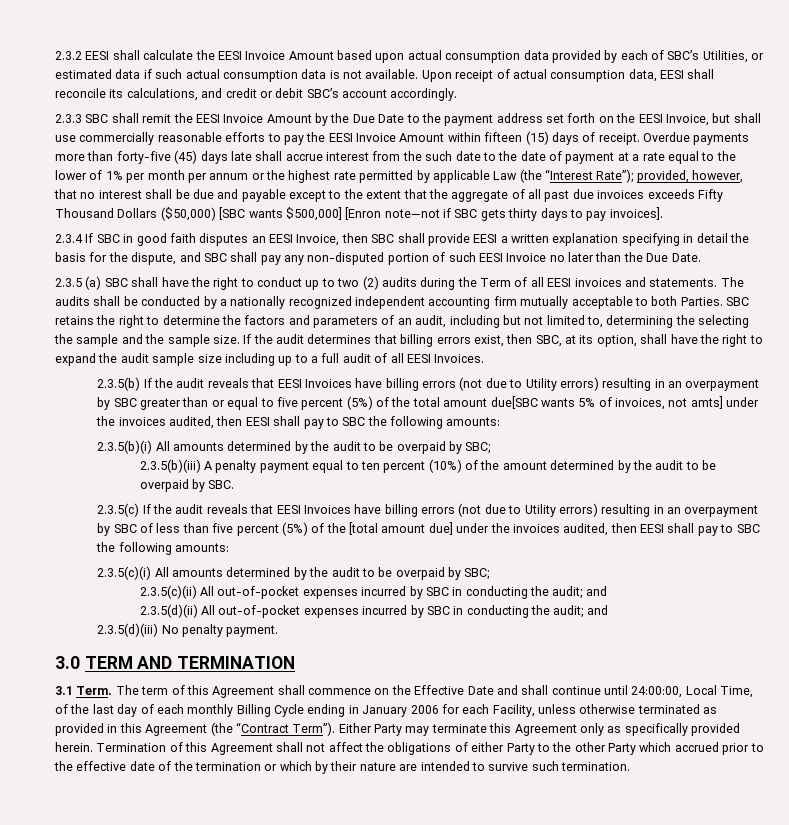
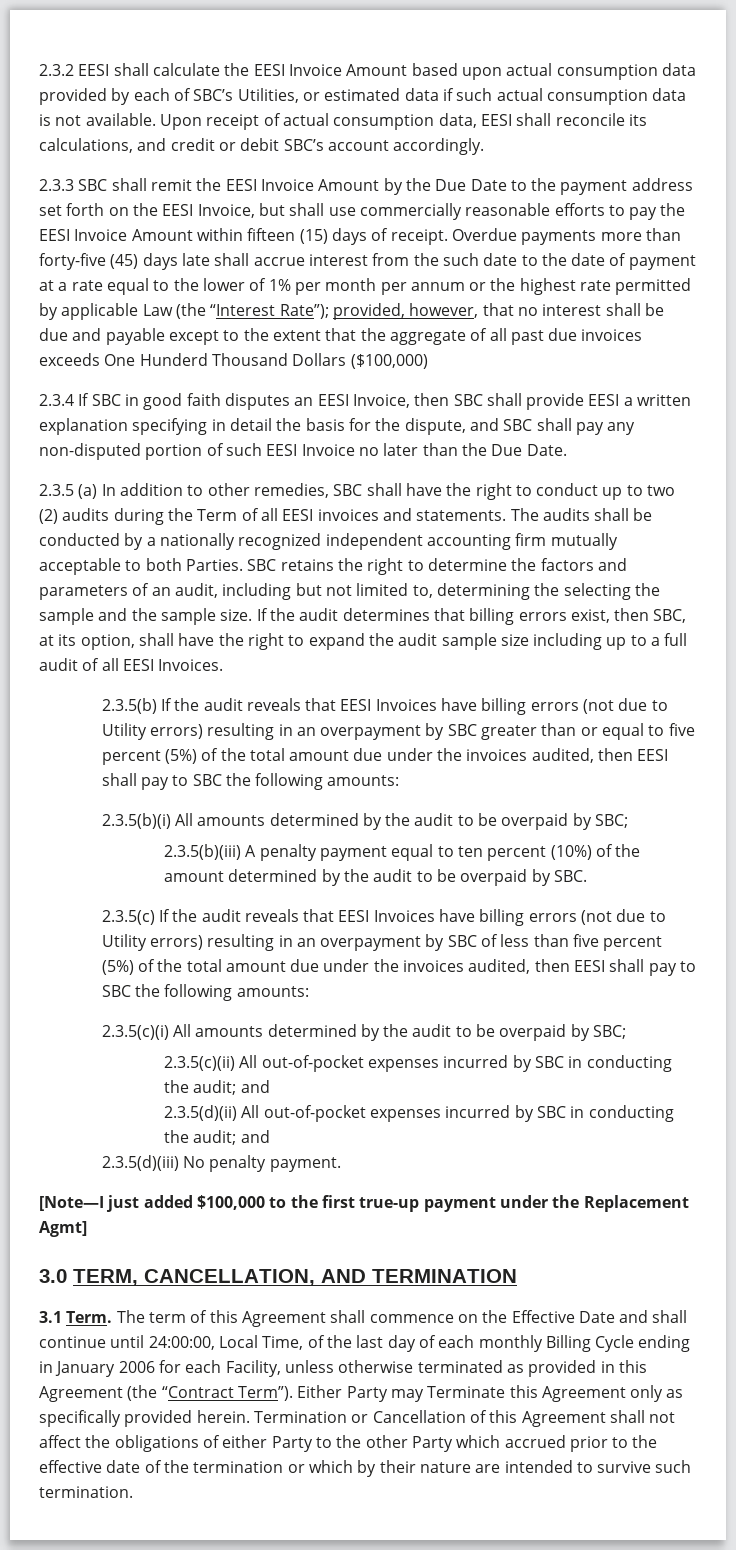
- provided, however, that no interest shall be due and payable except to the extent that the aggregate of all past due invoices exceeds Fifty Thousand Dollars ($50,000) [SBC wants $500,000] [Enron note—not if SBC gets thirty days to pay invoices].
+ provided, however, that no interest shall be due and payable except to the extent that the aggregate of all past due invoices exceeds One Hunderd Thousand Dollars ($100,000)
- 2.3.5 (a) SBC shall have the right to conduct up to two (2) audits during the Term of all EESI invoices and statements.
+ 2.3.5 (a) In addition to other remedies, SBC shall have the right to conduct up to two (2) audits during the Term of all EESI invoices and statements.
- 2.3.5(b) If the audit reveals that EESI Invoices have billing errors (not due to Utility errors) resulting in an overpayment by SBC greater than or equal to five percent (5%) of the total amount due[SBC wants 5% of invoices, not amts] under the invoices audited, then EESI shall pay to SBC the following amounts:
+ 2.3.5(b) If the audit reveals that EESI Invoices have billing errors (not due to Utility errors) resulting in an overpayment by SBC greater than or equal to five percent (5%) of the total amount due under the invoices audited, then EESI shall pay to SBC the following amounts:
- 2.3.5(c) If the audit reveals that EESI Invoices have billing errors (not due to Utility errors) resulting in an overpayment by SBC of less than five percent (5%) of the [total amount due] under the invoices audited, then EESI shall pay to SBC the following amounts:
+ 2.3.5(c) If the audit reveals that EESI Invoices have billing errors (not due to Utility errors) resulting in an overpayment by SBC of less than five percent (5%) of the total amount due under the invoices audited, then EESI shall pay to SBC the following amounts:
+ [Note—I just added $100,000 to the first true-up payment under the Replacement Agmt]
- 3.0 TERM AND TERMINATION
+ 3.0 TERM, CANCELLATION, AND TERMINATION
- Either Party may terminate this Agreement only as specifically provided herein.
+ Either Party may Terminate this Agreement only as specifically provided herein.
- Termination of this Agreement shall not affect the obligations of either Party to the other Party which accrued prior to the effective date of the termination or which by their nature are intended to survive such termination.
+ Termination or Cancellation of this Agreement shall not affect the obligations of either Party to the other Party which accrued prior to the effective date of the termination or which by their nature are intended to survive such termination.

